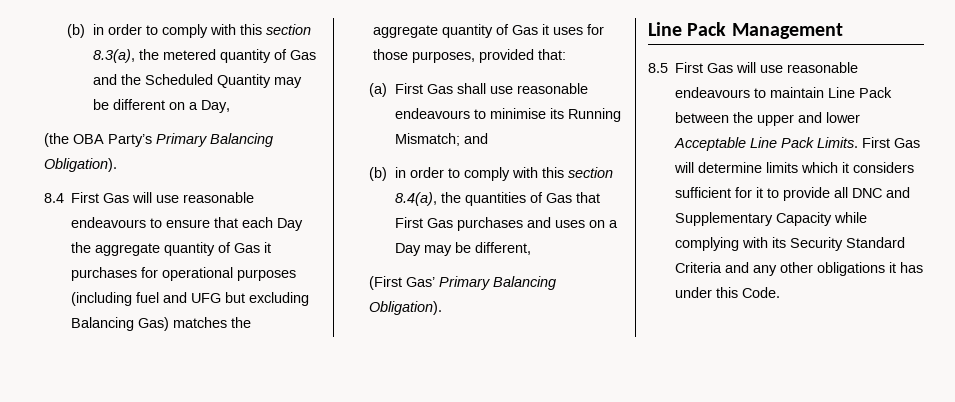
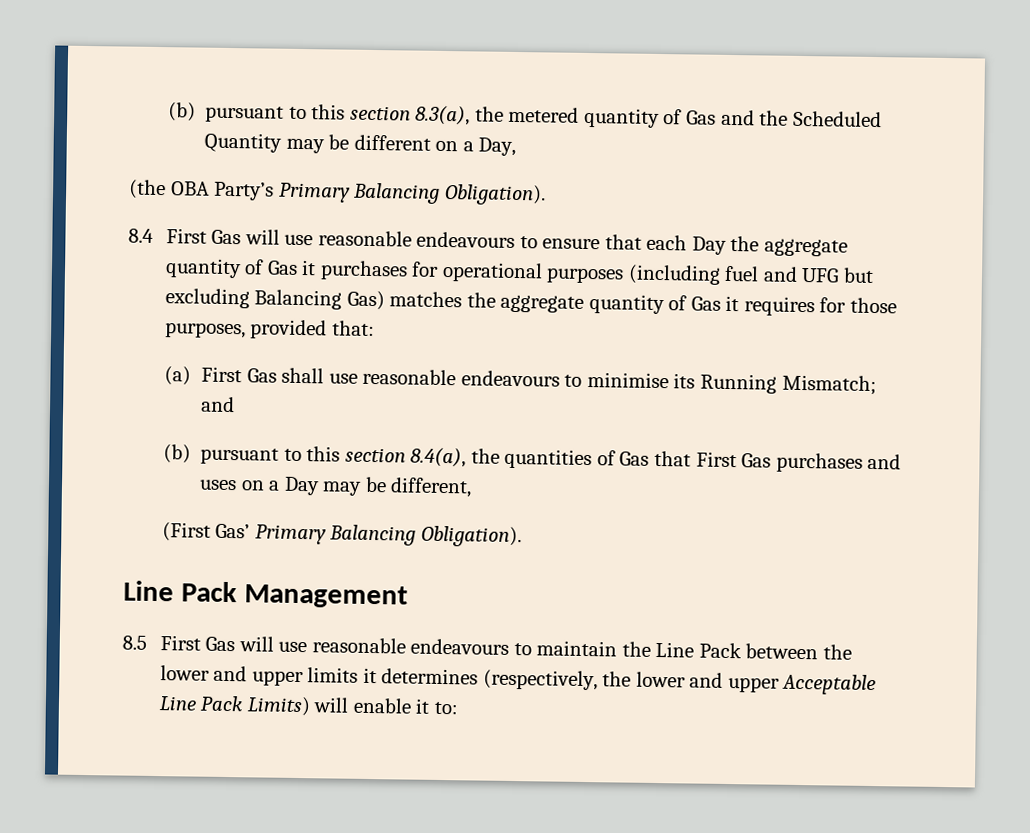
- (b) in order to comply with this section 8.3(a), the metered quantity of Gas and the Scheduled Quantity may be different on a Day,
+ (b) pursuant to this section 8.3(a), the metered quantity of Gas and the Scheduled Quantity may be different on a Day,
- 8.4 First Gas will use reasonable endeavours to ensure that each Day the aggregate quantity of Gas it purchases for operational purposes (including fuel and UFG but excluding Balancing Gas) matches the aggregate quantity of Gas it uses for those purposes, provided that:
+ 8.4 First Gas will use reasonable endeavours to ensure that each Day the aggregate quantity of Gas it purchases for operational purposes (including fuel and UFG but excluding Balancing Gas) matches the aggregate quantity of Gas it requires for those purposes, provided that:
- (b) in order to comply with this section 8.4(a), the quantities of Gas that First Gas purchases and uses on a Day may be different,
+ (b) pursuant to this section 8.4(a), the quantities of Gas that First Gas purchases and uses on a Day may be different,
- 8.5 First Gas will use reasonable endeavours to maintain Line Pack between the upper and lower Acceptable Line Pack Limits. First Gas will determine limits which it considers sufficient for it to provide all DNC and Supplementary Capacity while complying with its Security Standard Criteria and any other obligations it has under this Code.
+ 8.5 First Gas will use reasonable endeavours to maintain the Line Pack between the lower and upper limits it determines (respectively, the lower and upper Acceptable Line Pack Limits) will enable it to:

